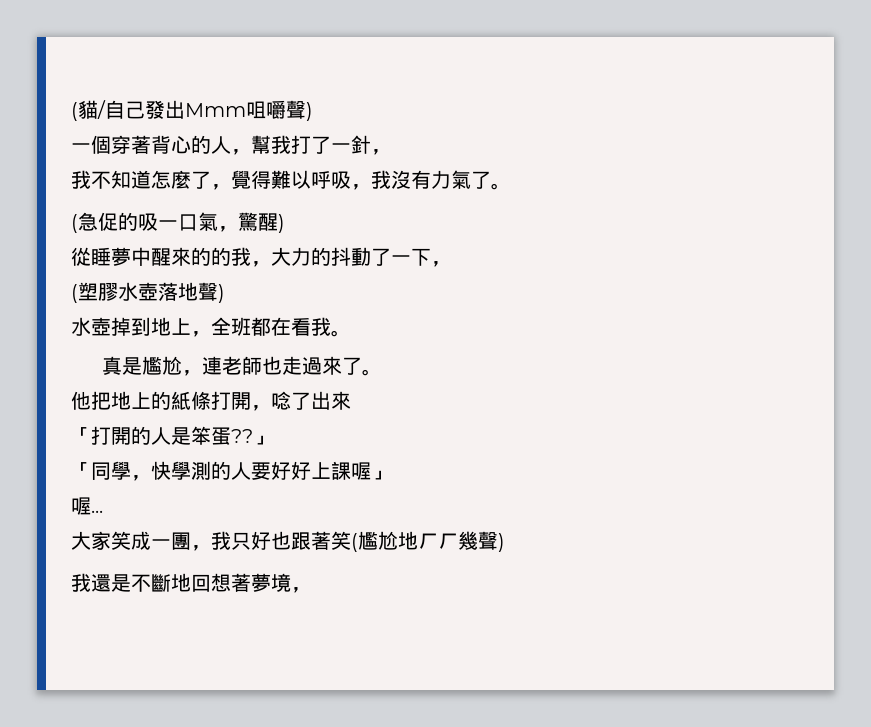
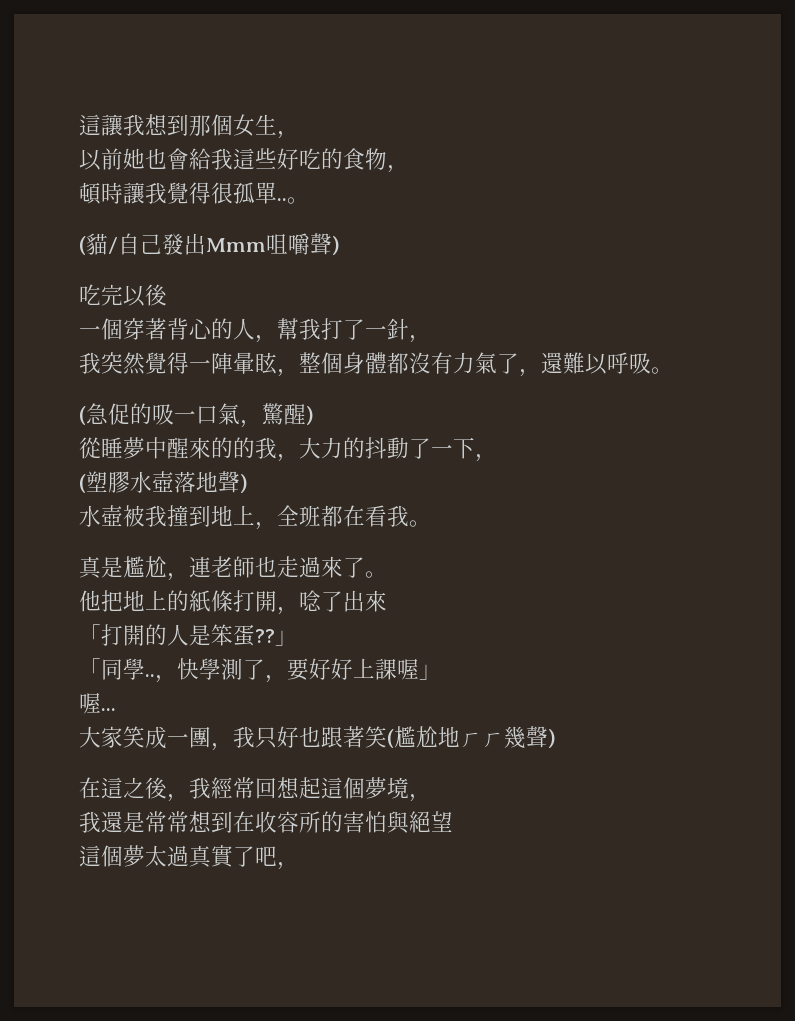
+ 這讓我想到那個女生，
+ 以前她也會給我這些好吃的食物，
+ 頓時讓我覺得很孤單..。
+ 吃完以後
- 我不知道怎麼了，覺得難以呼吸，我沒有力氣了。
+ 我突然覺得一陣暈眩，整個身體都沒有力氣了，還難以呼吸。
- 水壺掉到地上，全班都在看我。
+ 水壺被我撞到地上，全班都在看我。
- 「同學，快學測的人要好好上課喔」
+ 「同學..，快學測了，要好好上課喔」
- 我還是不斷地回想著夢境，
+ 在這之後，我經常回想起這個夢境，
+ 我還是常常想到在收容所的害怕與絕望
+ 這個夢太過真實了吧，

